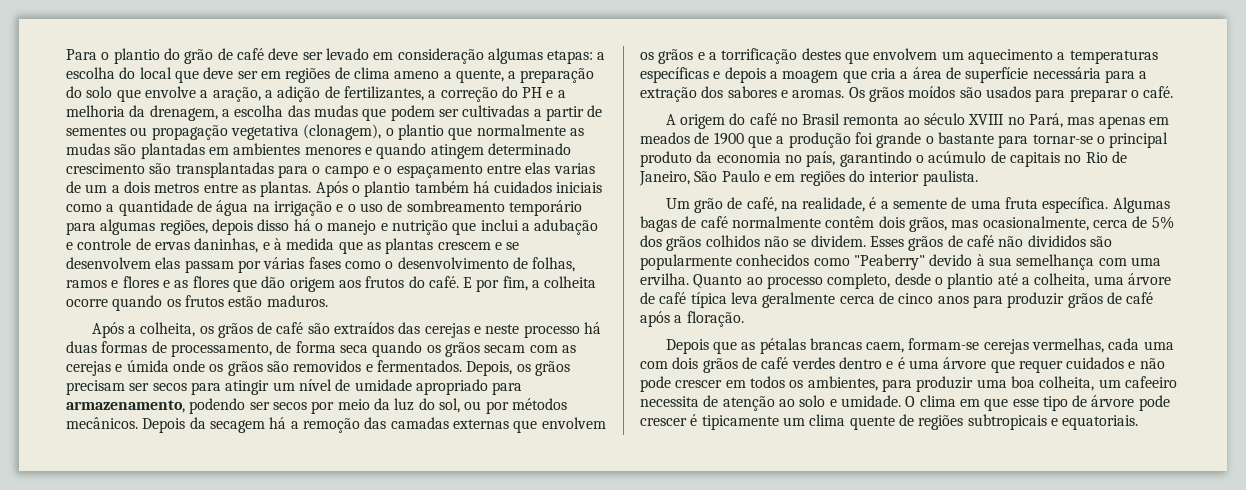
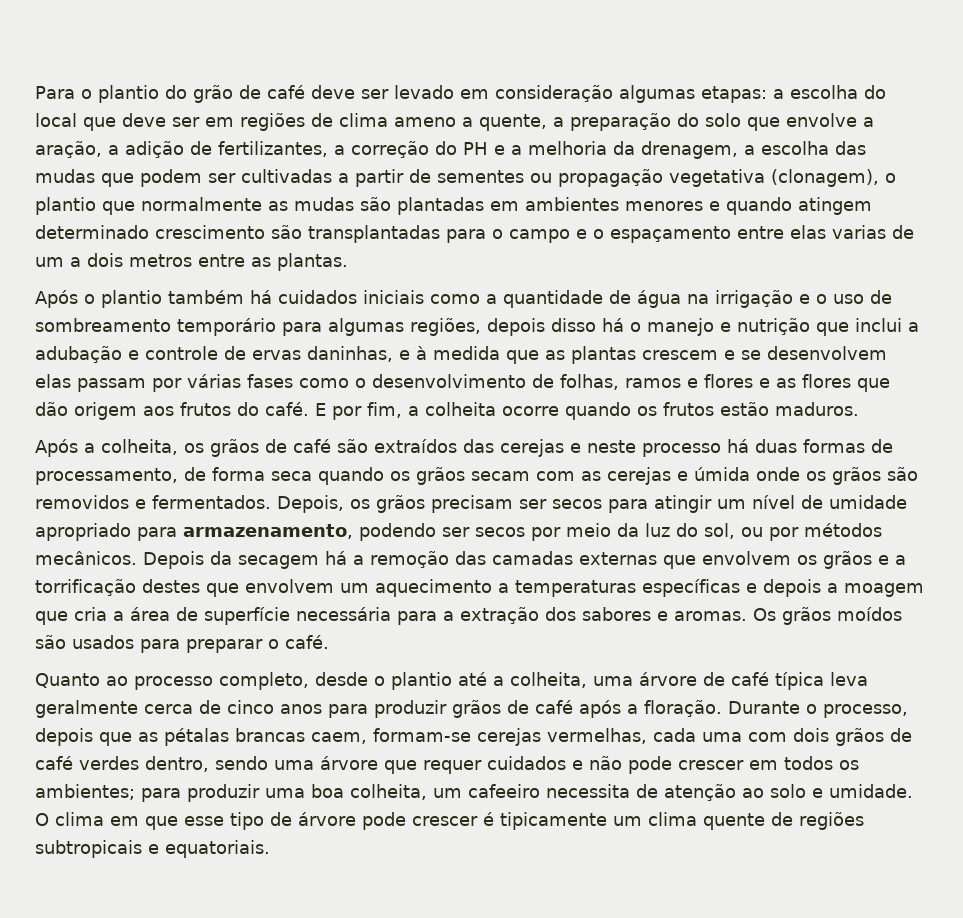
- a escolha do local que deve ser em regiões de clima ameno a quente, a preparação do solo que envolve a aração, a adição de fertilizantes, a correção do PH e a melhoria da drenagem, a escolha das mudas que podem ser cultivadas a partir de sementes ou propagação vegetativa (clonagem), o plantio que normalmente as mudas são plantadas em ambientes menores e quando atingem determinado crescimento são transplantadas para o campo e o espaçamento entre elas varias de um a dois metros entre as plantas. Após o plantio também há cuidados iniciais como a quantidade de água na irrigação e o uso de sombreamento temporário para algumas regiões, depois disso há o manejo e nutrição que inclui a adubação e controle de ervas daninhas, e à medida que as plantas crescem e se desenvolvem elas passam por várias fases como o desenvolvimento de folhas, ramos e flores e as flores que dão origem aos frutos do café.
+ a escolha do local que deve ser em regiões de clima ameno a quente, a preparação do solo que envolve a aração, a adição de fertilizantes, a correção do PH e a melhoria da drenagem, a escolha das mudas que podem ser cultivadas a partir de sementes ou propagação vegetativa (clonagem), o plantio que normalmente as mudas são plantadas em ambientes menores e quando atingem determinado crescimento são transplantadas para o campo e o espaçamento entre elas varias de um a dois metros entre as plantas.
+ Após o plantio também há cuidados iniciais como a quantidade de água na irrigação e o uso de sombreamento temporário para algumas regiões, depois disso há o manejo e nutrição que inclui a adubação e controle de ervas daninhas, e à medida que as plantas crescem e se desenvolvem elas passam por várias fases como o desenvolvimento de folhas, ramos e flores e as flores que dão origem aos frutos do café.
- A origem do café no Brasil remonta ao século XVIII no Pará, mas apenas em meados de 1900 que a produção foi grande o bastante para tornar-se o principal produto da economia no país, garantindo o acúmulo de capitais no Rio de Janeiro, São Paulo e em regiões do interior paulista.
- Um grão de café, na realidade, é a semente de uma fruta específica. Algumas bagas de café normalmente contêm dois grãos, mas ocasionalmente, cerca de 5% dos grãos colhidos não se dividem. Esses grãos de café não divididos são popularmente conhecidos como "Peaberry" devido à sua semelhança com uma ervilha. Quanto ao processo completo, desde o plantio até a colheita, uma árvore de café típica leva geralmente cerca de cinco anos para produzir grãos de café após a floração.
- Depois que as pétalas brancas caem, formam-se cerejas vermelhas, cada uma com dois grãos de café verdes dentro e é uma árvore que requer cuidados e não pode crescer em todos os ambientes, para produzir uma boa colheita, um cafeeiro necessita de atenção ao solo e umidade.
+ Quanto ao processo completo, desde o plantio até a colheita, uma árvore de café típica leva geralmente cerca de cinco anos para produzir grãos de café após a floração. Durante o processo, depois que as pétalas brancas caem, formam-se cerejas vermelhas, cada uma com dois grãos de café verdes dentro, sendo uma árvore que requer cuidados e não pode crescer em todos os ambientes; para produzir uma boa colheita, um cafeeiro necessita de atenção ao solo e umidade.

